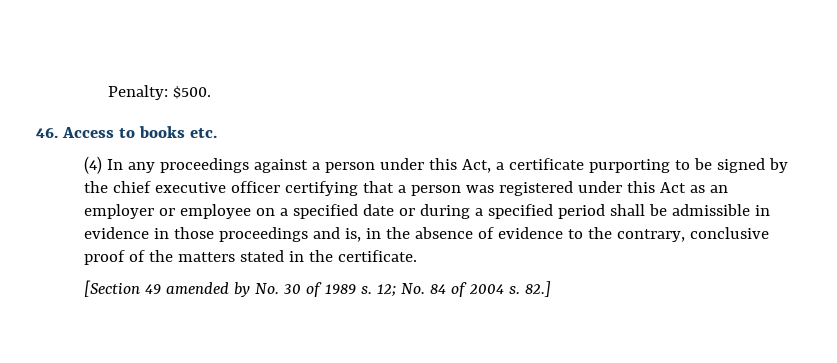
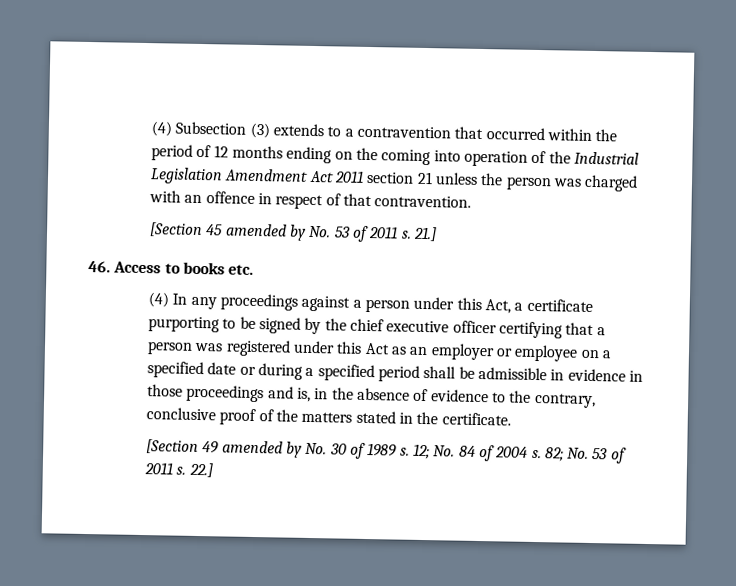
- Penalty: $500.
+ (4) Subsection (3) extends to a contravention that occurred within the period of 12 months ending on the coming into operation of the Industrial Legislation Amendment Act 2011 section 21 unless the person was charged with an offence in respect of that contravention.
+ [Section 45 amended by No. 53 of 2011 s. 21.]
- 82.]
+ 82; No. 53 of 2011 s. 22.]

